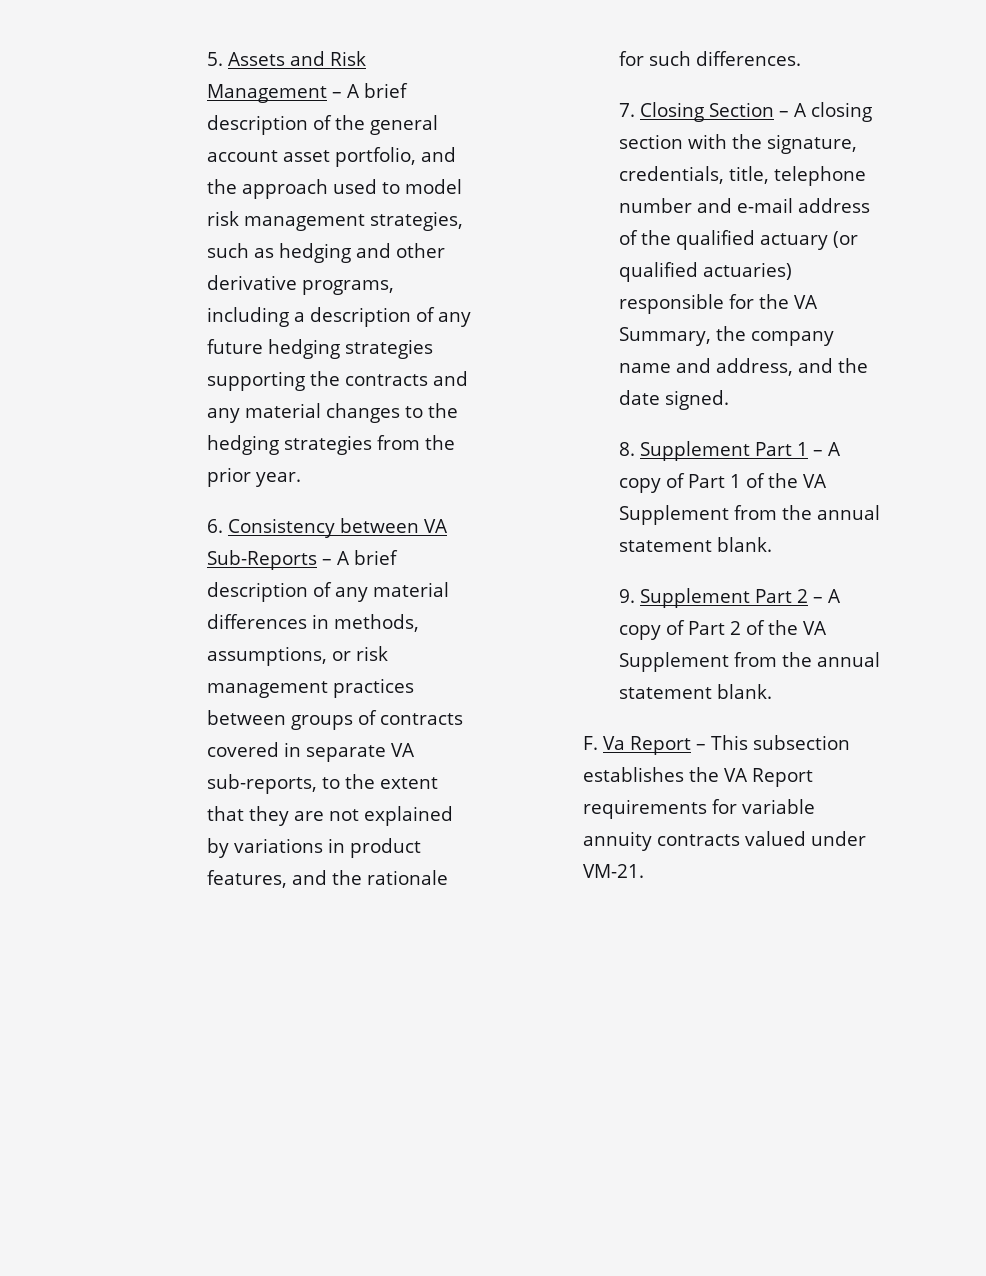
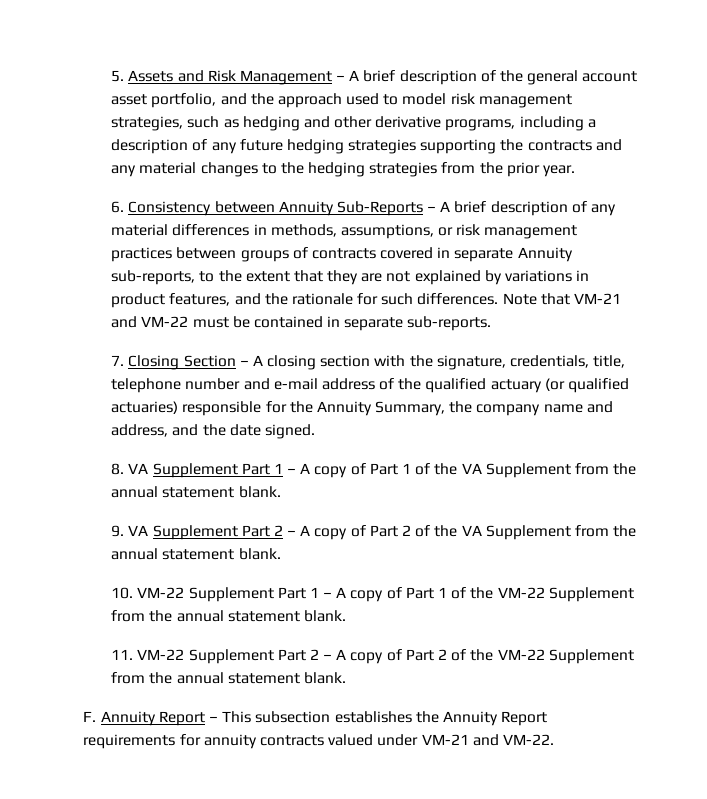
- 6. Consistency between VA Sub-Reports – A brief description of any material differences in methods, assumptions, or risk management practices between groups of contracts covered in separate VA sub-reports, to the extent that they are not explained by variations in product features, and the rationale for such differences.
+ 6. Consistency between Annuity Sub-Reports – A brief description of any material differences in methods, assumptions, or risk management practices between groups of contracts covered in separate Annuity sub-reports, to the extent that they are not explained by variations in product features, and the rationale for such differences. Note that VM-21 and VM-22 must be contained in separate sub-reports.
- 7. Closing Section – A closing section with the signature, credentials, title, telephone number and e-mail address of the qualified actuary (or qualified actuaries) responsible for the VA Summary, the company name and address, and the date signed.
+ 7. Closing Section – A closing section with the signature, credentials, title, telephone number and e-mail address of the qualified actuary (or qualified actuaries) responsible for the Annuity Summary, the company name and address, and the date signed.
- 8. Supplement Part 1 – A copy of Part 1 of the VA Supplement from the annual statement blank.
+ 8. VA Supplement Part 1 – A copy of Part 1 of the VA Supplement from the annual statement blank.
- 9. Supplement Part 2 – A copy of Part 2 of the VA Supplement from the annual statement blank.
+ 9. VA Supplement Part 2 – A copy of Part 2 of the VA Supplement from the annual statement blank.
+ 10. VM-22 Supplement Part 1 – A copy of Part 1 of the VM-22 Supplement from the annual statement blank.
+ 11. VM-22 Supplement Part 2 – A copy of Part 2 of the VM-22 Supplement from the annual statement blank.
- F. Va Report – This subsection establishes the VA Report requirements for variable annuity contracts valued under VM-21.
+ F. Annuity Report – This subsection establishes the Annuity Report requirements for annuity contracts valued under VM-21 and VM-22.

